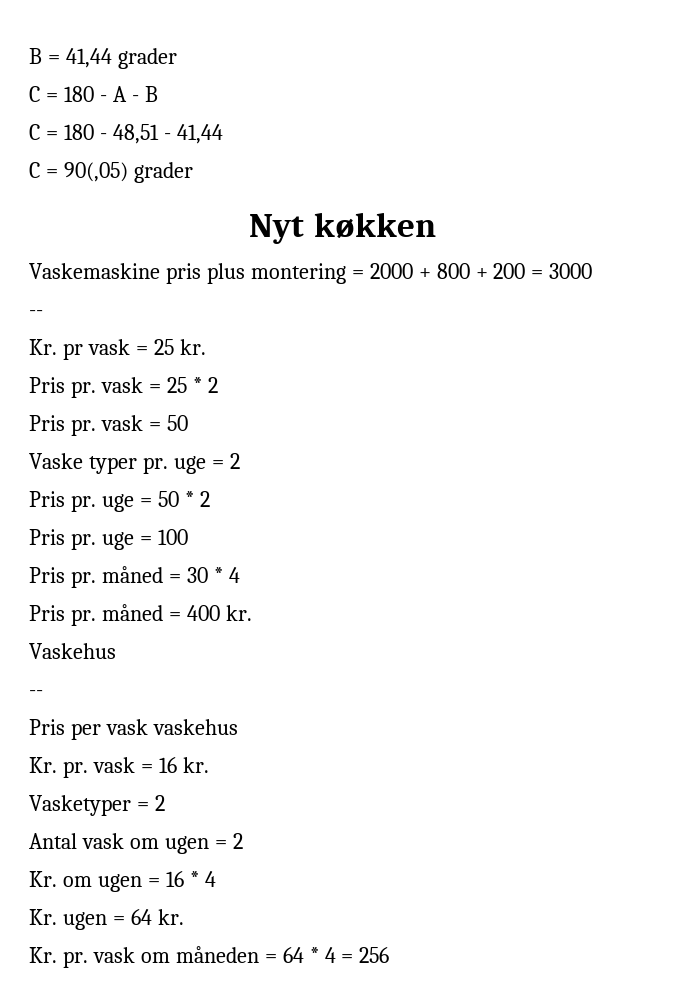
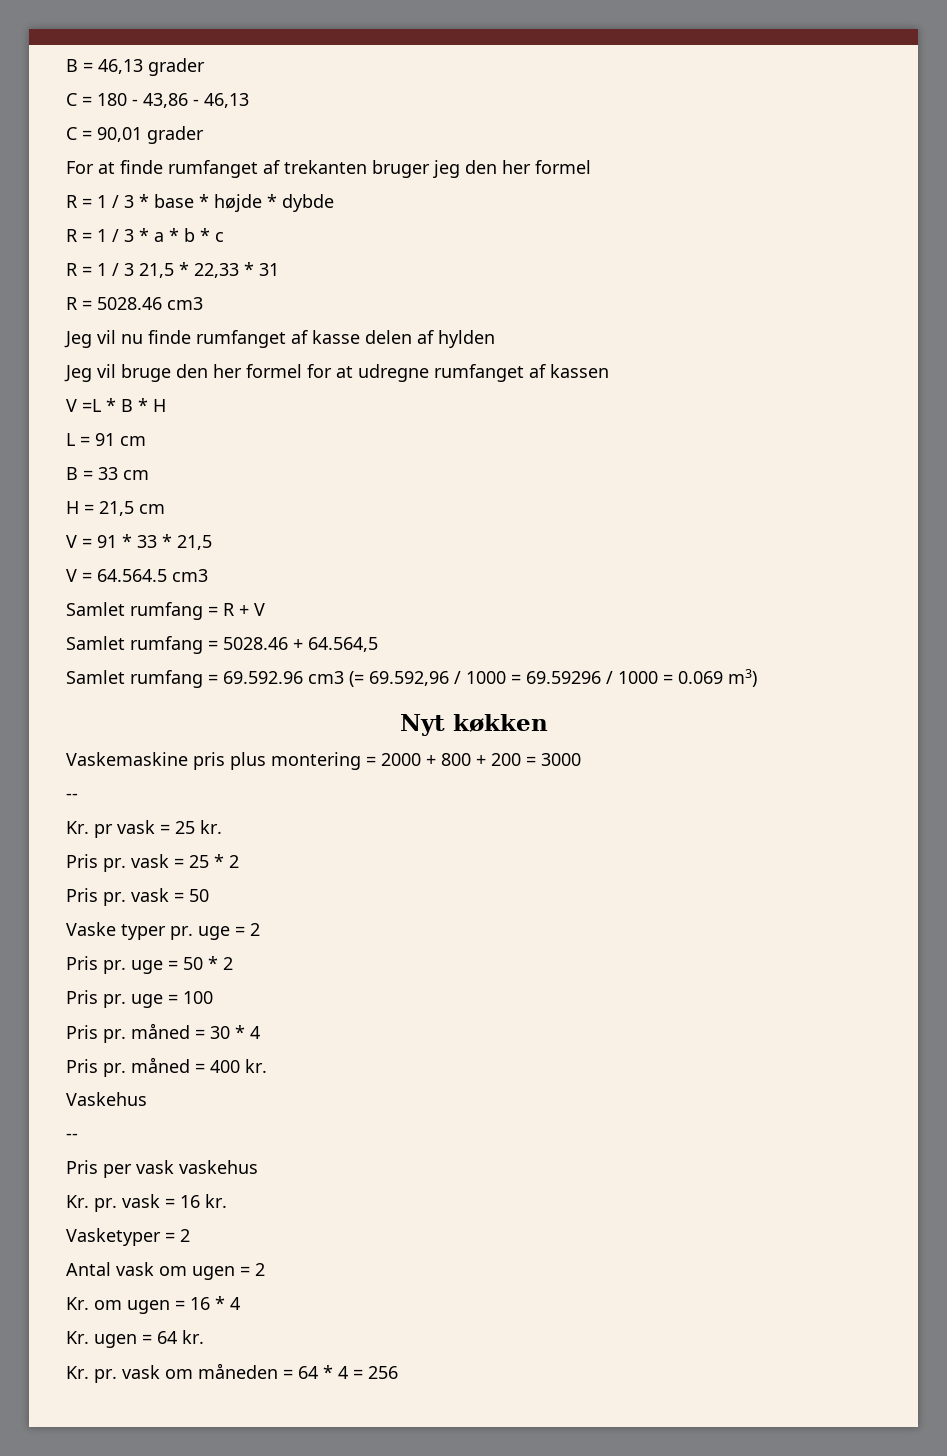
- B = 41,44 grader
+ B = 46,13 grader
- C = 180 - A - B
- C = 180 - 48,51 - 41,44
- C = 90(,05) grader
+ C = 180 - 43,86 - 46,13
+ C = 90,01 grader
+ For at finde rumfanget af trekanten bruger jeg den her formel
+ R = 1 / 3 * base * højde * dybde
+ R = 1 / 3 * a * b * c
+ R = 1 / 3 21,5 * 22,33 * 31
+ R = 5028.46 cm3
+ Jeg vil nu finde rumfanget af kasse delen af hylden
+ Jeg vil bruge den her formel for at udregne rumfanget af kassen
+ V =L * B * H
+ L = 91 cm
+ B = 33 cm
+ H = 21,5 cm
+ V = 91 * 33 * 21,5
+ V = 64.564.5 cm3
+ Samlet rumfang = R + V
+ Samlet rumfang = 5028.46 + 64.564,5
+ Samlet rumfang = 69.592.96 cm3 (= 69.592,96 / 1000 = 69.59296 / 1000 = 0.069 m3)

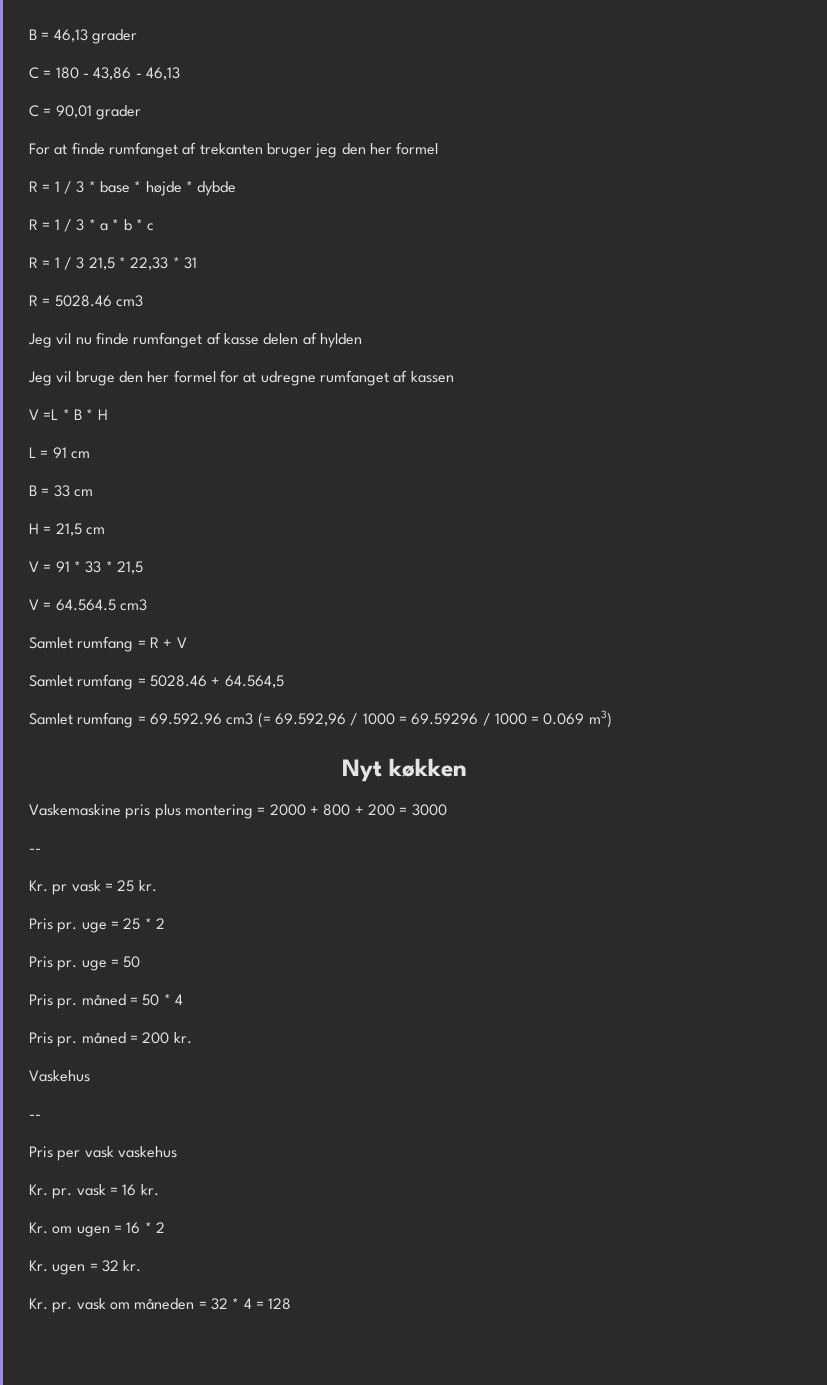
- Pris pr. vask = 25 * 2
+ Pris pr. uge = 25 * 2
- Pris pr. vask = 50
- Vaske typer pr. uge = 2
- Pris pr. uge = 50 * 2
- Pris pr. uge = 100
- Pris pr. måned = 30 * 4
+ Pris pr. uge = 50
+ Pris pr. måned = 50 * 4
- Pris pr. måned = 400 kr.
+ Pris pr. måned = 200 kr.
- Vasketyper = 2
- Antal vask om ugen = 2
- Kr. om ugen = 16 * 4
+ Kr. om ugen = 16 * 2
- Kr. ugen = 64 kr.
+ Kr. ugen = 32 kr.
- Kr. pr. vask om måneden = 64 * 4 = 256
+ Kr. pr. vask om måneden = 32 * 4 = 128

